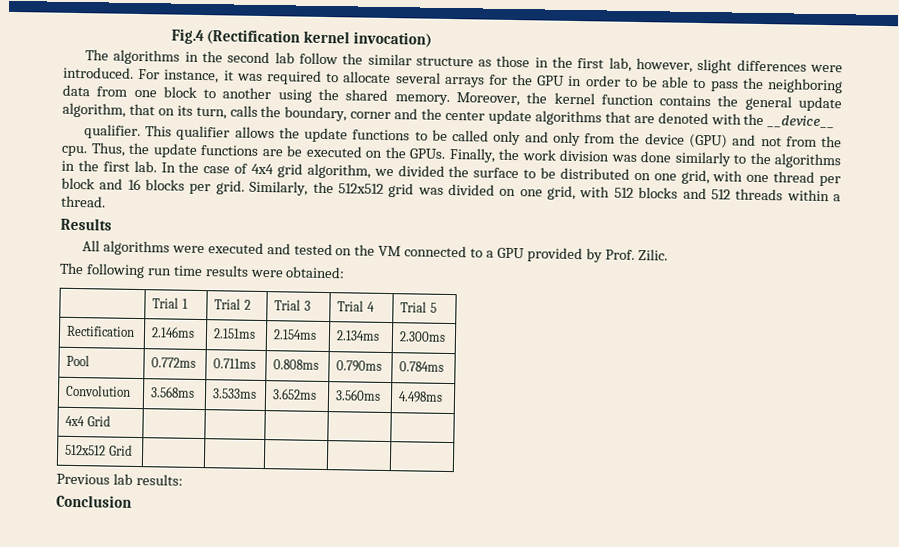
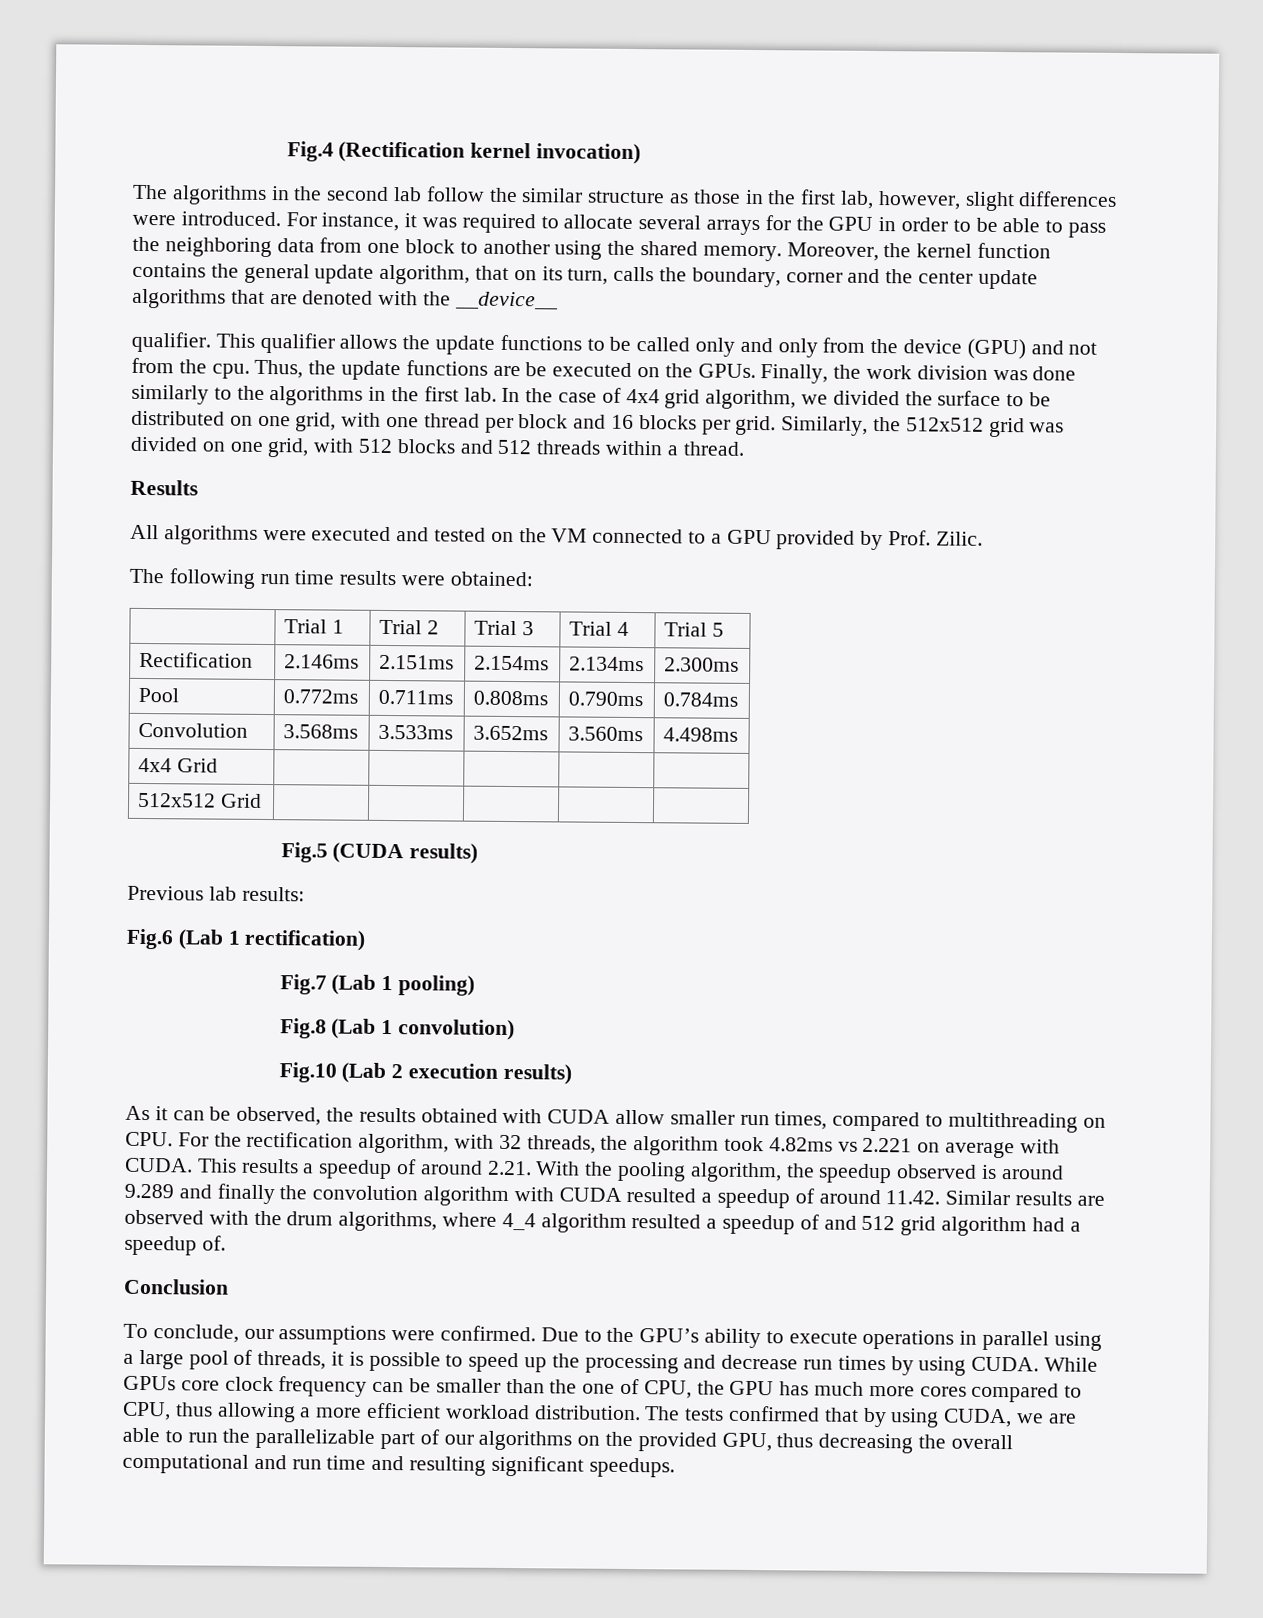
+ Fig.5 (CUDA results)
+ Fig.6 (Lab 1 rectification)
+ Fig.7 (Lab 1 pooling)
+ Fig.8 (Lab 1 convolution)
+ Fig.10 (Lab 2 execution results)
+ As it can be observed, the results obtained with CUDA allow smaller run times, compared to multithreading on CPU. For the rectification algorithm, with 32 threads, the algorithm took 4.82ms vs 2.221 on average with CUDA. This results a speedup of around 2.21. With the pooling algorithm, the speedup observed is around 9.289 and finally the convolution algorithm with CUDA resulted a speedup of around 11.42. Similar results are observed with the drum algorithms, where 4_4 algorithm resulted a speedup of and 512 grid algorithm had a speedup of.
  Conclusion
+ To conclude, our assumptions were confirmed. Due to the GPU’s ability to execute operations in parallel using a large pool of threads, it is possible to speed up the processing and decrease run times by using CUDA. While GPUs core clock frequency can be smaller than the one of CPU, the GPU has much more cores compared to CPU, thus allowing a more efficient workload distribution. The tests confirmed that by using CUDA, we are able to run the parallelizable part of our algorithms on the provided GPU, thus decreasing the overall computational and run time and resulting significant speedups.

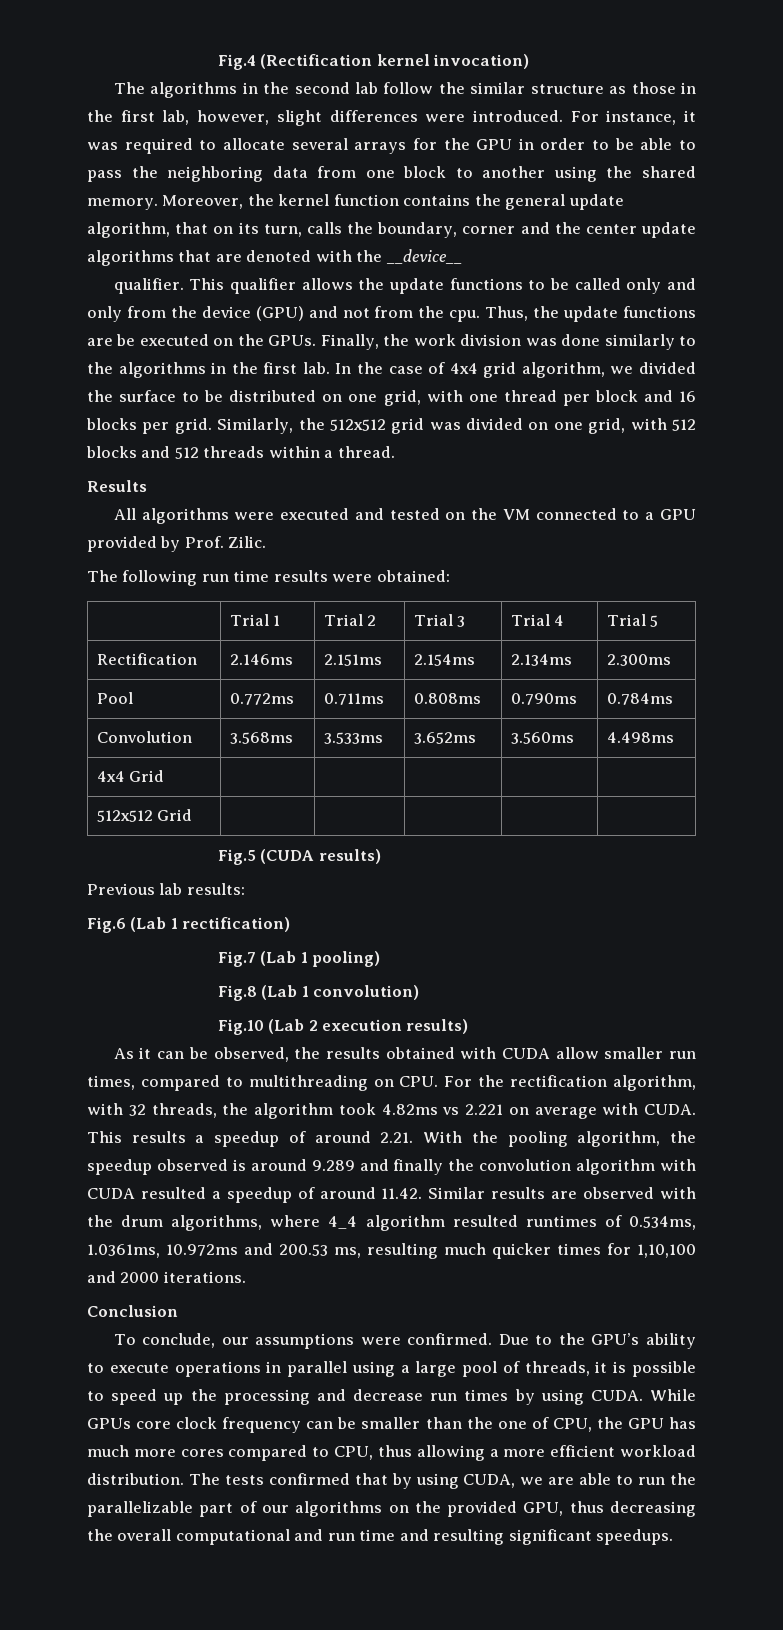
- This results a speedup of around 2.21. With the pooling algorithm, the speedup observed is around 9.289 and finally the convolution algorithm with CUDA resulted a speedup of around 11.42. Similar results are observed with the drum algorithms, where 4_4 algorithm resulted a speedup of and 512 grid algorithm had a speedup of.
+ This results a speedup of around 2.21. With the pooling algorithm, the speedup observed is around 9.289 and finally the convolution algorithm with CUDA resulted a speedup of around 11.42. Similar results are observed with the drum algorithms, where 4_4 algorithm resulted runtimes of 0.534ms, 1.0361ms, 10.972ms and 200.53 ms, resulting much quicker times for 1,10,100 and 2000 iterations.

